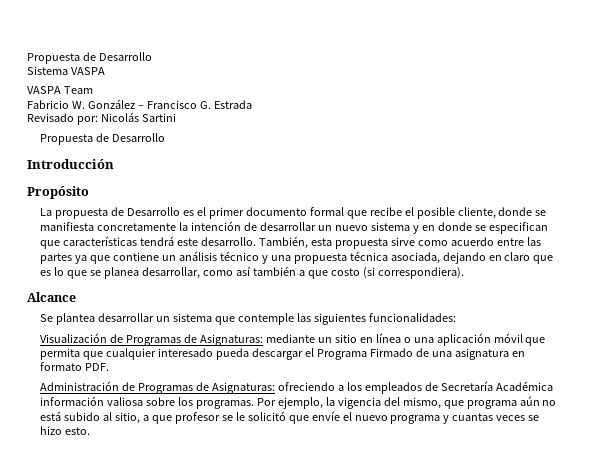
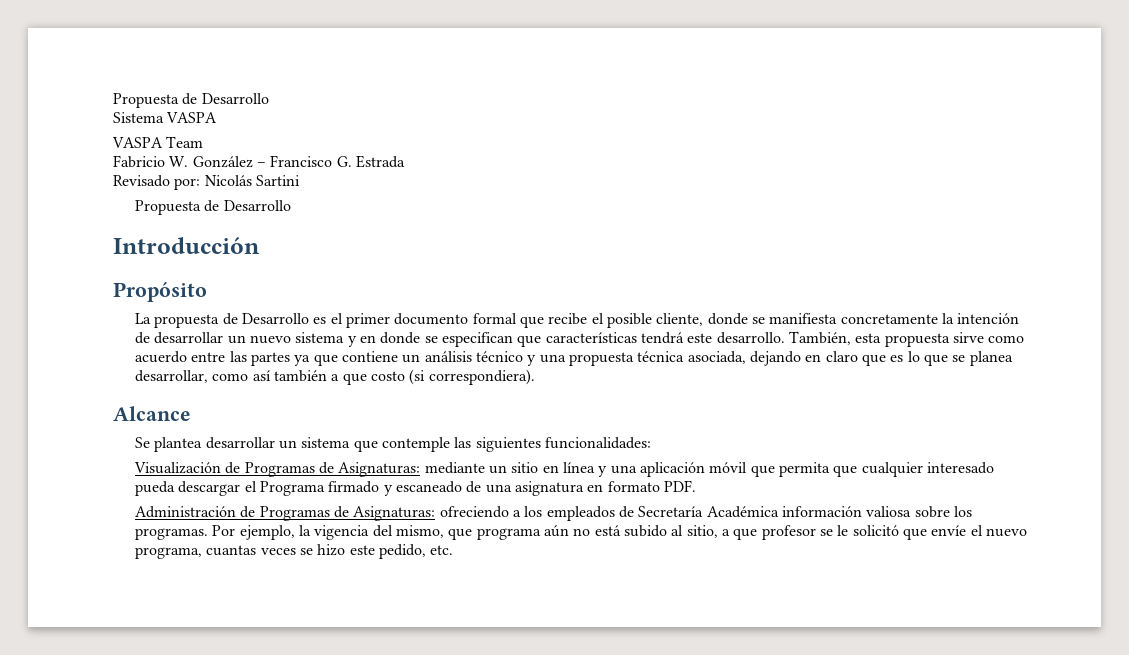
- Visualización de Programas de Asignaturas: mediante un sitio en línea o una aplicación móvil que permita que cualquier interesado pueda descargar el Programa Firmado de una asignatura en formato PDF.
+ Visualización de Programas de Asignaturas: mediante un sitio en línea y una aplicación móvil que permita que cualquier interesado pueda descargar el Programa firmado y escaneado de una asignatura en formato PDF.
- Por ejemplo, la vigencia del mismo, que programa aún no está subido al sitio, a que profesor se le solicitó que envíe el nuevo programa y cuantas veces se hizo esto.
+ Por ejemplo, la vigencia del mismo, que programa aún no está subido al sitio, a que profesor se le solicitó que envíe el nuevo programa, cuantas veces se hizo este pedido, etc.

